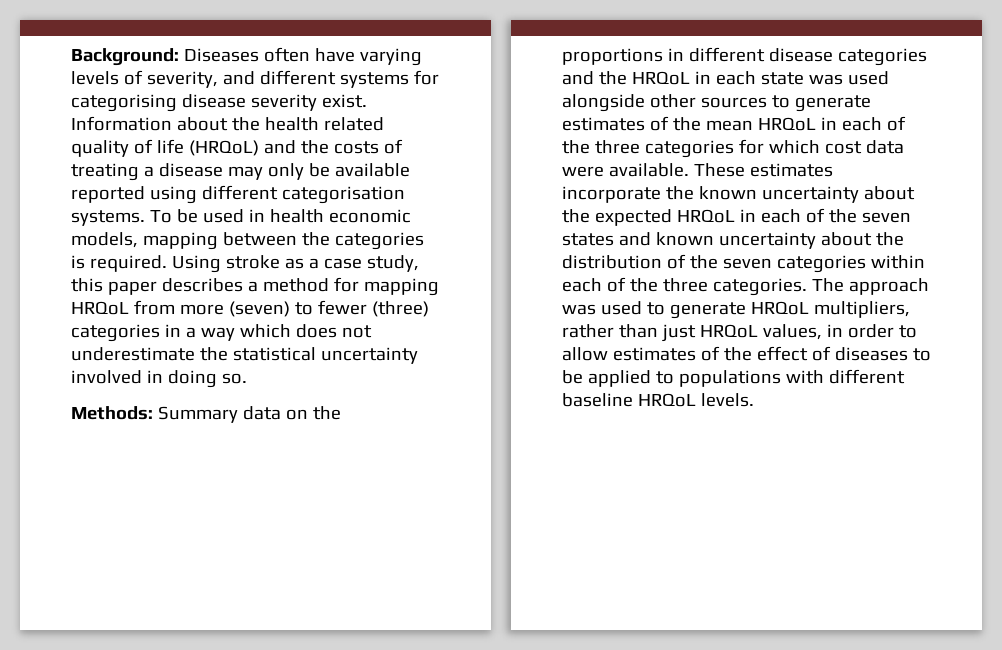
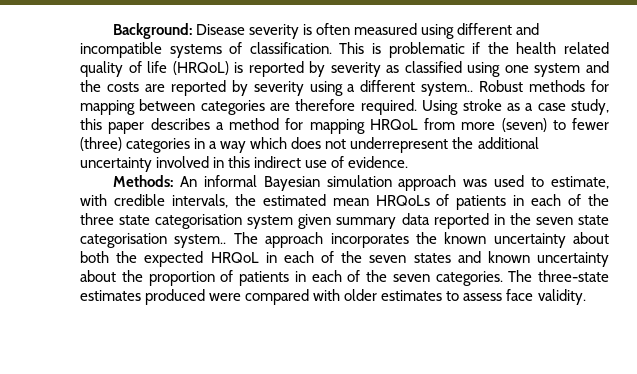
- Background: Diseases often have varying levels of severity, and different systems for categorising disease severity exist. Information about the health related quality of life (HRQoL) and the costs of treating a disease may only be available reported using different categorisation systems. To be used in health economic models, mapping between the categories is required.
+ Background: Disease severity is often measured using different and incompatible systems of classification. This is problematic if the health related quality of life (HRQoL) is reported by severity as classified using one system and the costs are reported by severity using a different system.. Robust methods for mapping between categories are therefore required.
- Using stroke as a case study, this paper describes a method for mapping HRQoL from more (seven) to fewer (three) categories in a way which does not underestimate the statistical uncertainty involved in doing so.
- Methods: Summary data on the proportions in different disease categories and the HRQoL in each state was used alongside other sources to generate estimates of the mean HRQoL in each of the three categories for which cost data were available. These estimates incorporate the known uncertainty about the expected HRQoL in each of the seven states and known uncertainty about the distribution of the seven categories within each of the three categories. The approach was used to generate HRQoL multipliers, rather than just HRQoL values, in order to allow estimates of the effect of diseases to be applied to populations with different baseline HRQoL levels.
+ Using stroke as a case study, this paper describes a method for mapping HRQoL from more (seven) to fewer (three) categories in a way which does not underrepresent the additional uncertainty involved in this indirect use of evidence.
+ Methods: An informal Bayesian simulation approach was used to estimate, with credible intervals, the estimated mean HRQoLs of patients in each of the three state categorisation system given summary data reported in the seven state categorisation system.. The approach incorporates the known uncertainty about both the expected HRQoL in each of the seven states and known uncertainty about the proportion of patients in each of the seven categories. The three-state estimates produced were compared with older estimates to assess face validity.

